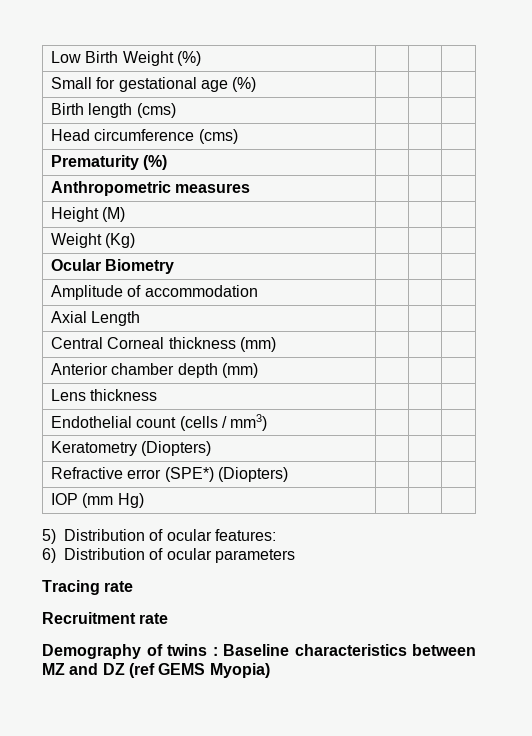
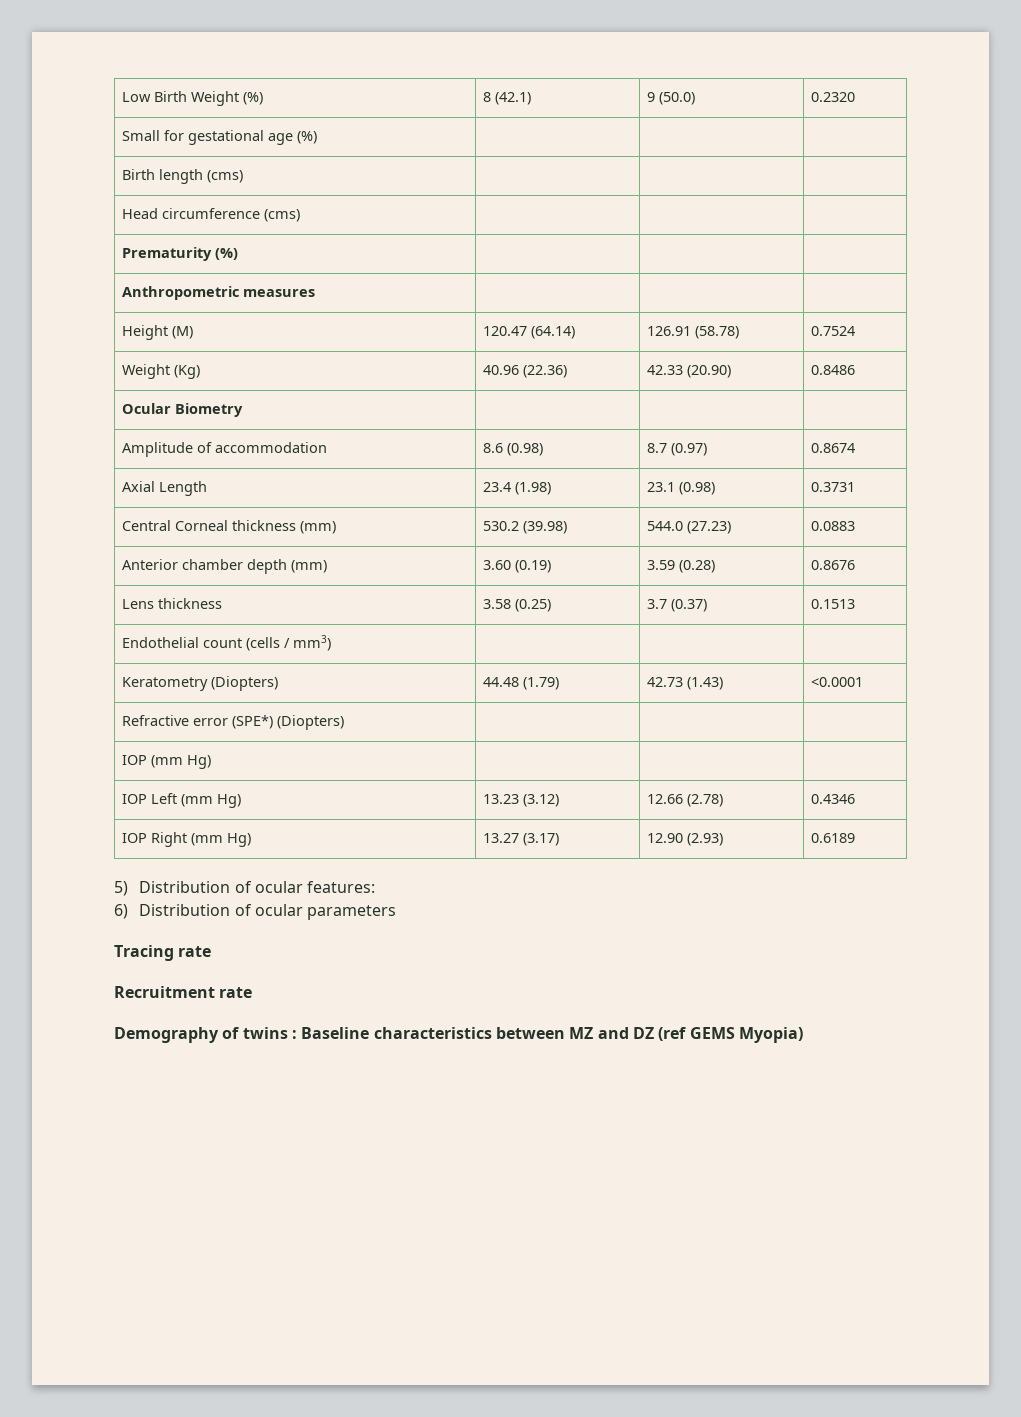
- Low Birth Weight (%) | | |
+ Low Birth Weight (%) | 8 (42.1) | 9 (50.0) | 0.2320
- Height (M) | | |
- Weight (Kg) | | |
+ Height (M) | 120.47 (64.14) | 126.91 (58.78) | 0.7524
+ Weight (Kg) | 40.96 (22.36) | 42.33 (20.90) | 0.8486
- Amplitude of accommodation | | |
- Axial Length | | |
+ Amplitude of accommodation | 8.6 (0.98) | 8.7 (0.97) | 0.8674
+ Axial Length | 23.4 (1.98) | 23.1 (0.98) | 0.3731
- Central Corneal thickness (mm) | | |
+ Central Corneal thickness (mm) | 530.2 (39.98) | 544.0 (27.23) | 0.0883
- Anterior chamber depth (mm) | | |
- Lens thickness | | |
+ Anterior chamber depth (mm) | 3.60 (0.19) | 3.59 (0.28) | 0.8676
+ Lens thickness | 3.58 (0.25) | 3.7 (0.37) | 0.1513
- Keratometry (Diopters) | | |
+ Keratometry (Diopters) | 44.48 (1.79) | 42.73 (1.43) | <0.0001
+ IOP Left (mm Hg) | 13.23 (3.12) | 12.66 (2.78) | 0.4346
+ IOP Right (mm Hg) | 13.27 (3.17) | 12.90 (2.93) | 0.6189

